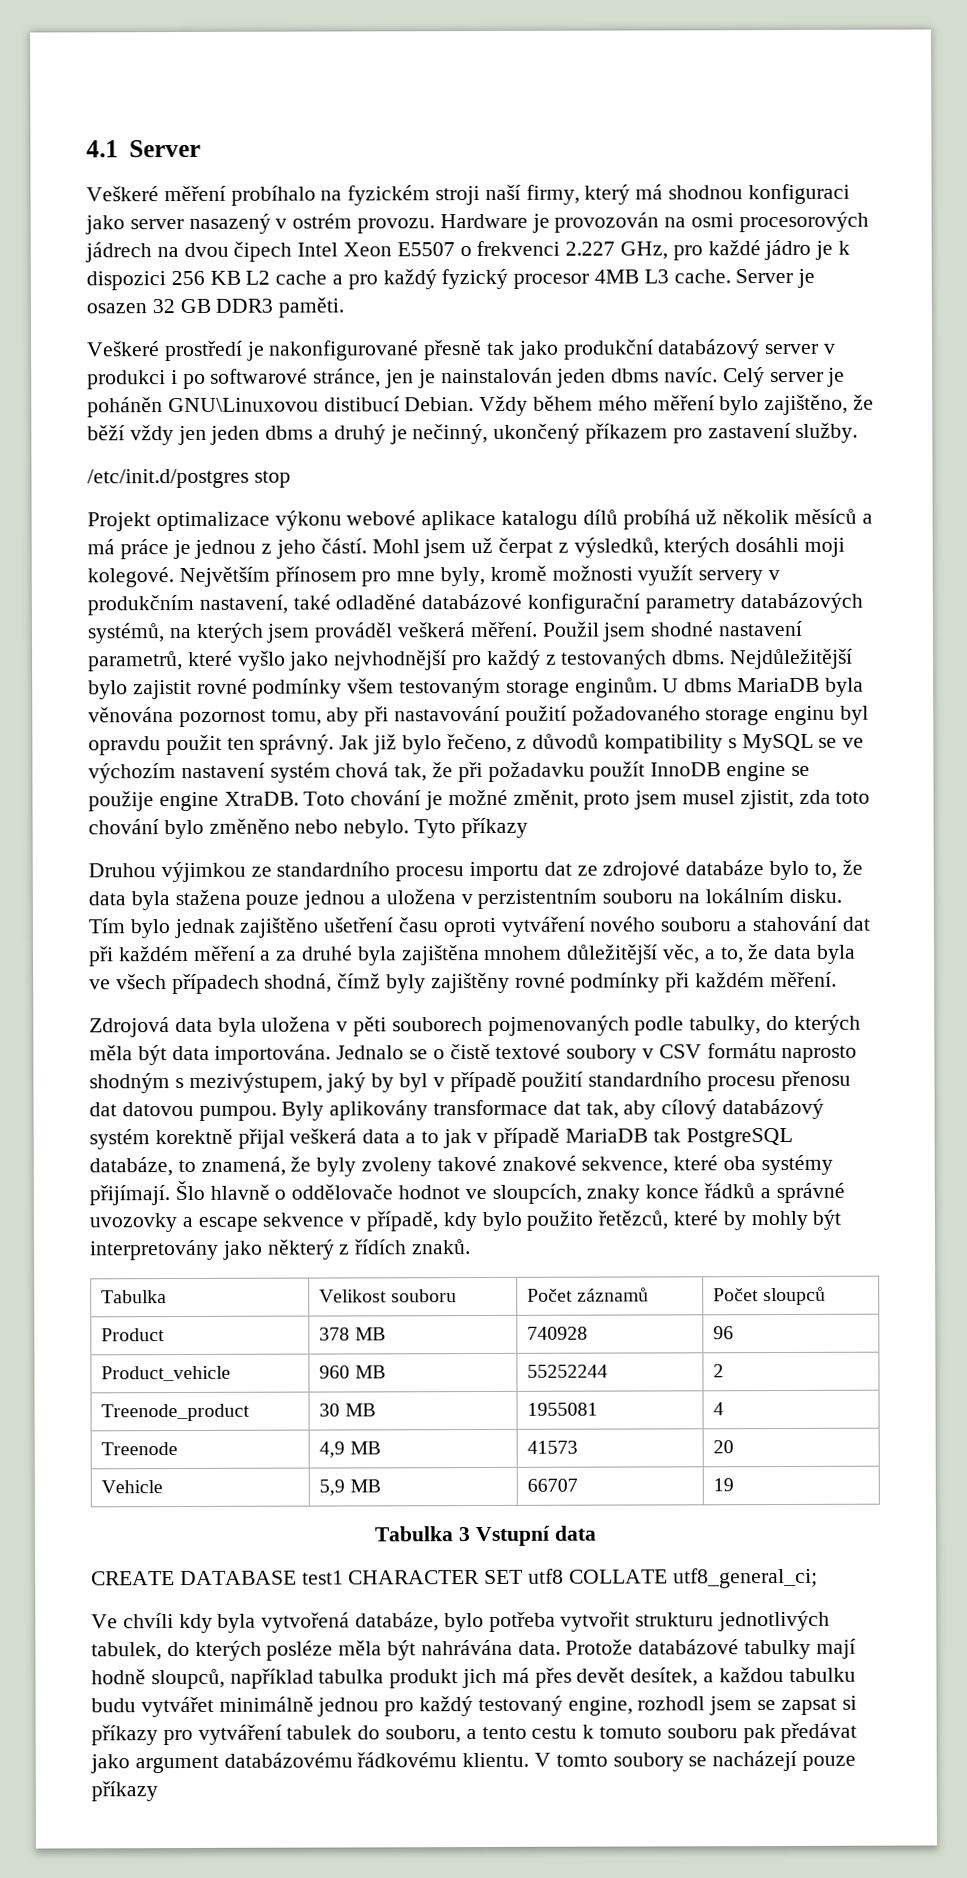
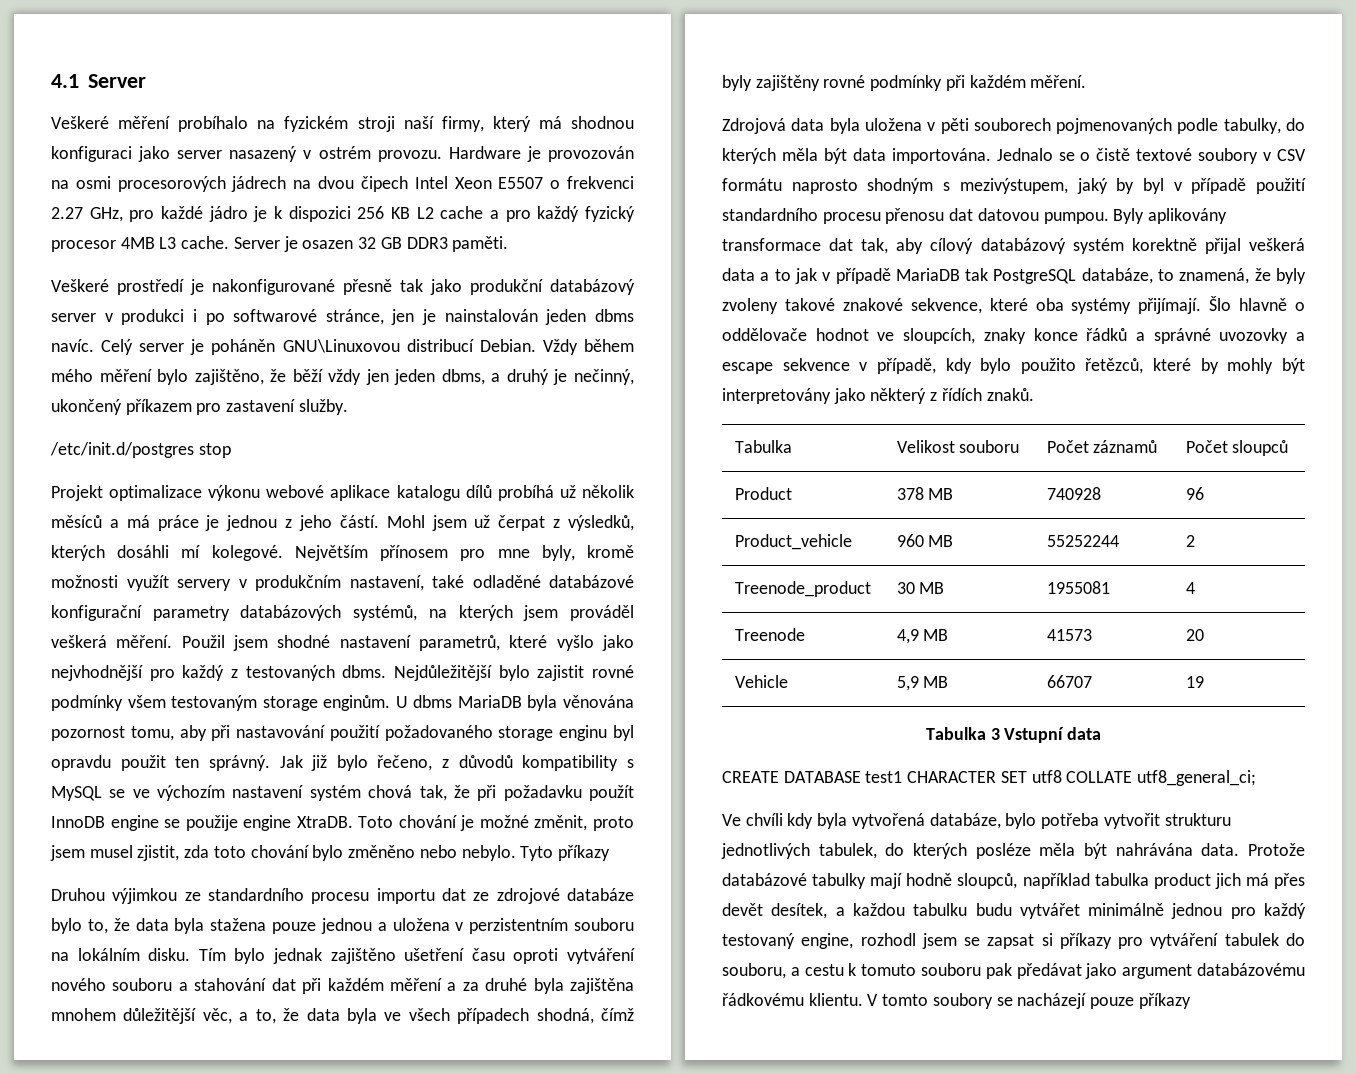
- Hardware je provozován na osmi procesorových jádrech na dvou čipech Intel Xeon E5507 o frekvenci 2.227 GHz, pro každé jádro je k dispozici 256 KB L2 cache a pro každý fyzický procesor 4MB L3 cache.
+ Hardware je provozován na osmi procesorových jádrech na dvou čipech Intel Xeon E5507 o frekvenci 2.27 GHz, pro každé jádro je k dispozici 256 KB L2 cache a pro každý fyzický procesor 4MB L3 cache.
- Celý server je poháněn GNU\Linuxovou distibucí Debian.
+ Celý server je poháněn GNU\Linuxovou distribucí Debian.
- Vždy během mého měření bylo zajištěno, že běží vždy jen jeden dbms a druhý je nečinný, ukončený příkazem pro zastavení služby.
+ Vždy během mého měření bylo zajištěno, že běží vždy jen jeden dbms, a druhý je nečinný, ukončený příkazem pro zastavení služby.
- Mohl jsem už čerpat z výsledků, kterých dosáhli moji kolegové.
+ Mohl jsem už čerpat z výsledků, kterých dosáhli mí kolegové.
- Protože databázové tabulky mají hodně sloupců, například tabulka produkt jich má přes devět desítek, a každou tabulku budu vytvářet minimálně jednou pro každý testovaný engine, rozhodl jsem se zapsat si příkazy pro vytváření tabulek do souboru, a tento cestu k tomuto souboru pak předávat jako argument databázovému řádkovému klientu.
+ Protože databázové tabulky mají hodně sloupců, například tabulka product jich má přes devět desítek, a každou tabulku budu vytvářet minimálně jednou pro každý testovaný engine, rozhodl jsem se zapsat si příkazy pro vytváření tabulek do souboru, a cestu k tomuto souboru pak předávat jako argument databázovému řádkovému klientu.

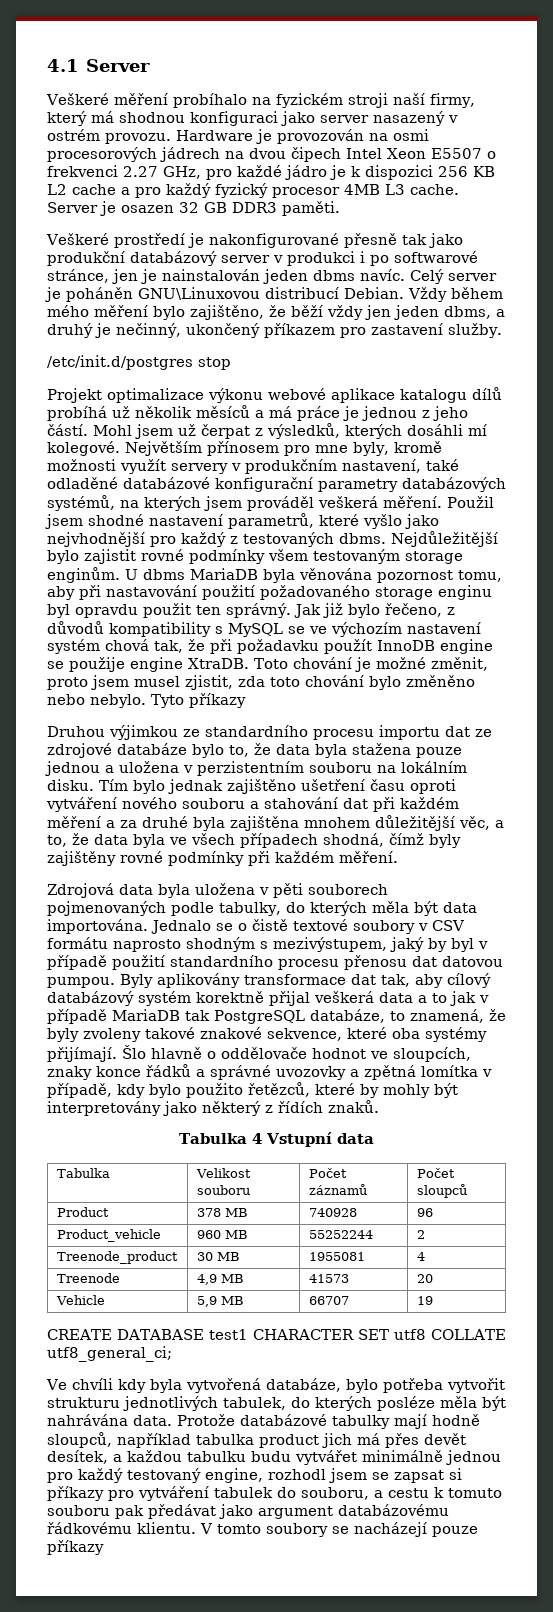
- Šlo hlavně o oddělovače hodnot ve sloupcích, znaky konce řádků a správné uvozovky a escape sekvence v případě, kdy bylo použito řetězců, které by mohly být interpretovány jako některý z řídích znaků.
+ Šlo hlavně o oddělovače hodnot ve sloupcích, znaky konce řádků a správné uvozovky a zpětná lomítka v případě, kdy bylo použito řetězců, které by mohly být interpretovány jako některý z řídích znaků.
+ Tabulka 4 Vstupní data
- Tabulka 3 Vstupní data

